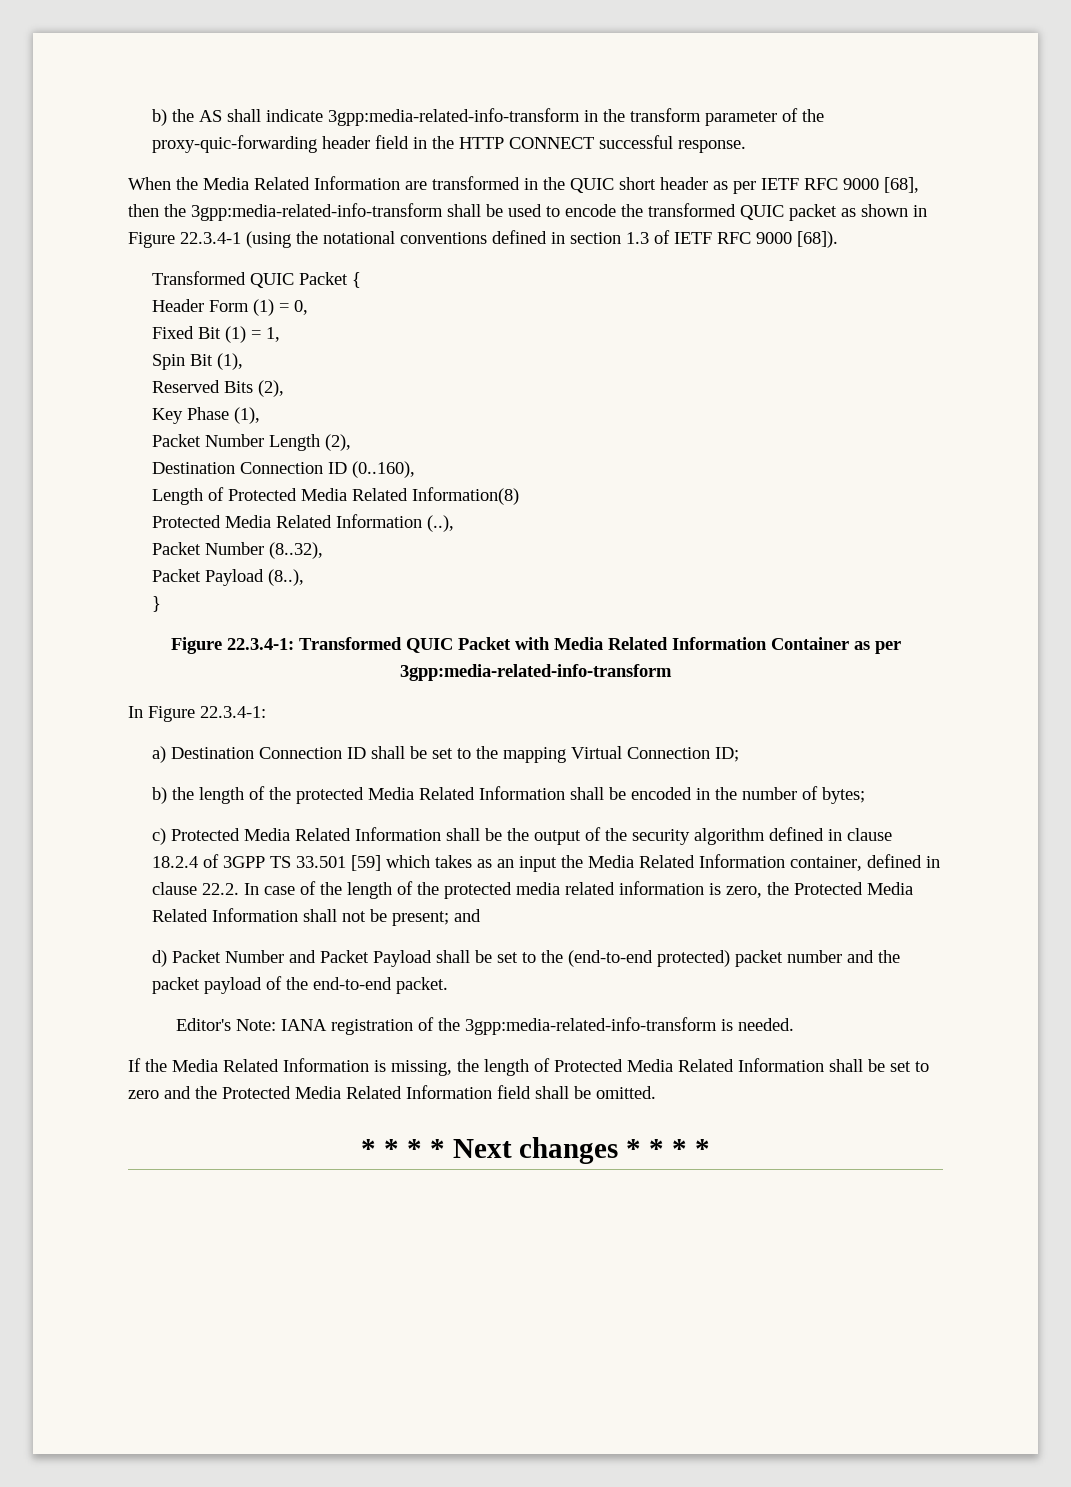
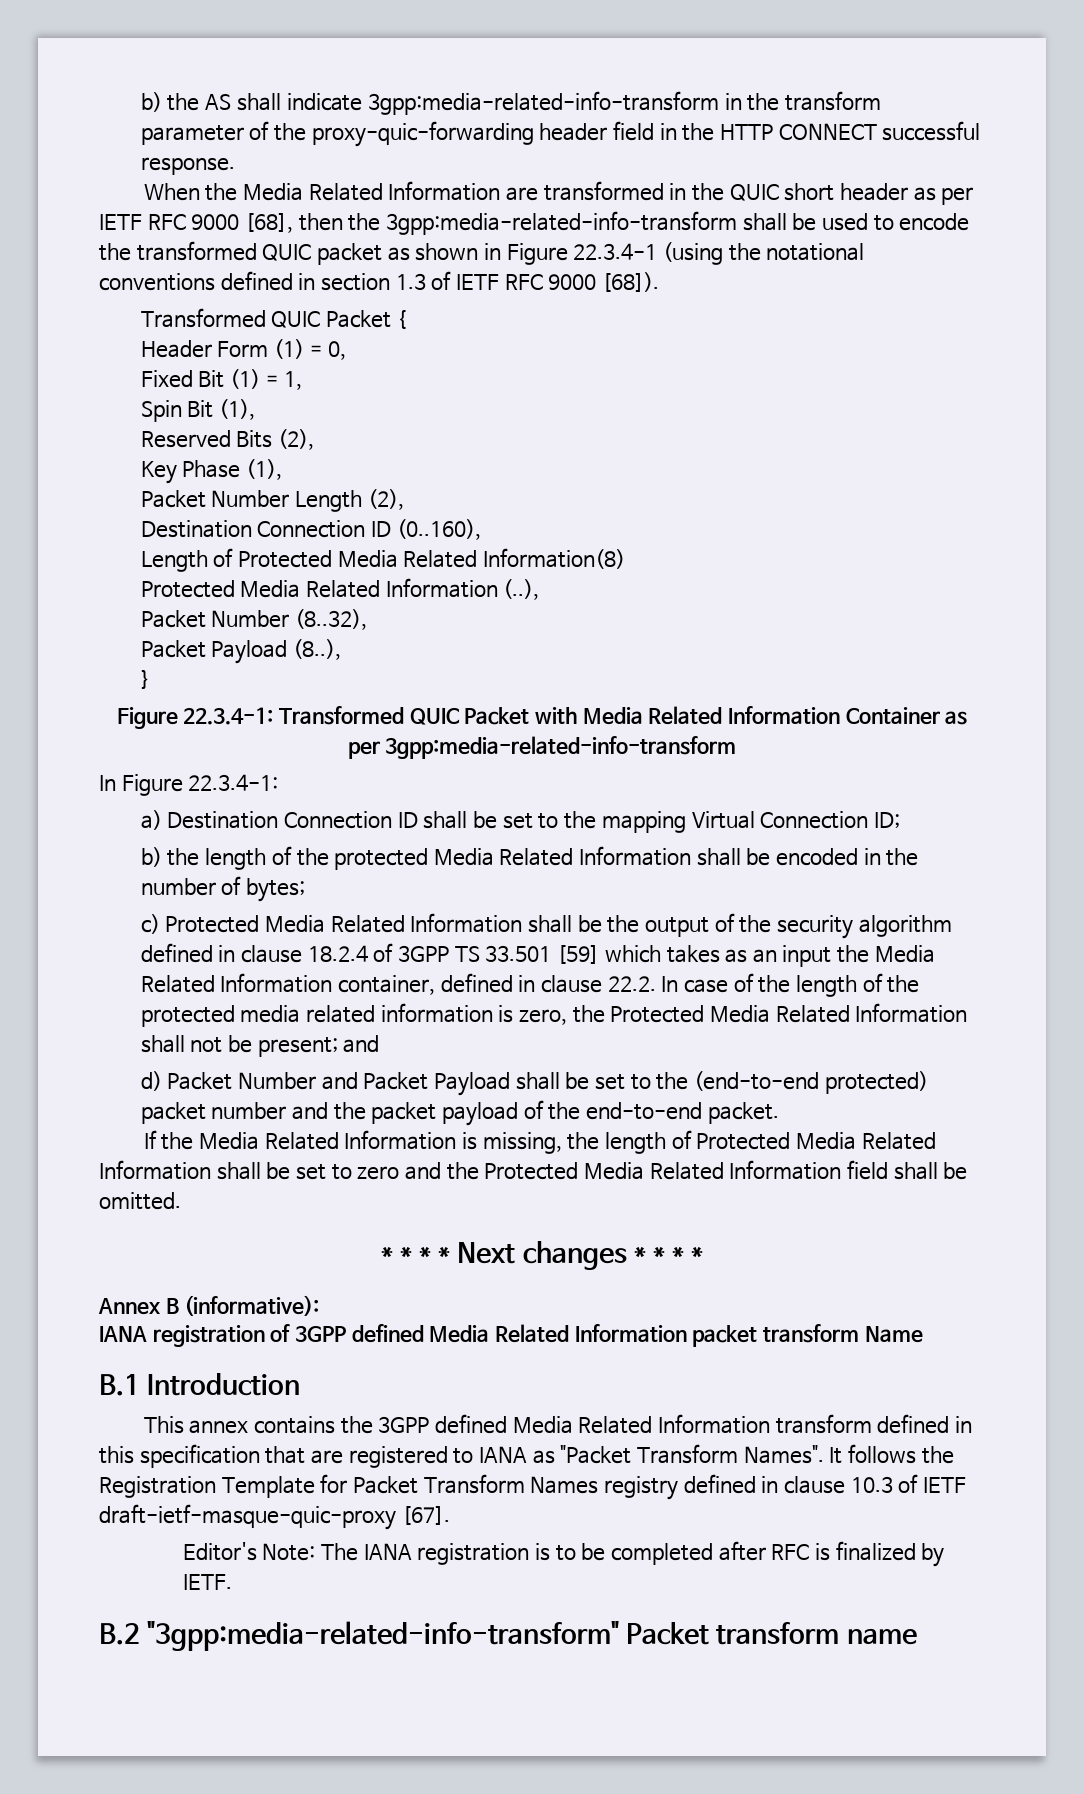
- Editor's Note: IANA registration of the 3gpp:media-related-info-transform is needed.
+ Annex B (informative):
+ IANA registration of 3GPP defined Media Related Information packet transform Name
+ B.1 Introduction
+ This annex contains the 3GPP defined Media Related Information transform defined in this specification that are registered to IANA as "Packet Transform Names". It follows the Registration Template for Packet Transform Names registry defined in clause 10.3 of IETF draft-ietf-masque-quic-proxy [67].
+ Editor's Note: The IANA registration is to be completed after RFC is finalized by IETF.
+ B.2 "3gpp:media-related-info-transform" Packet transform name

